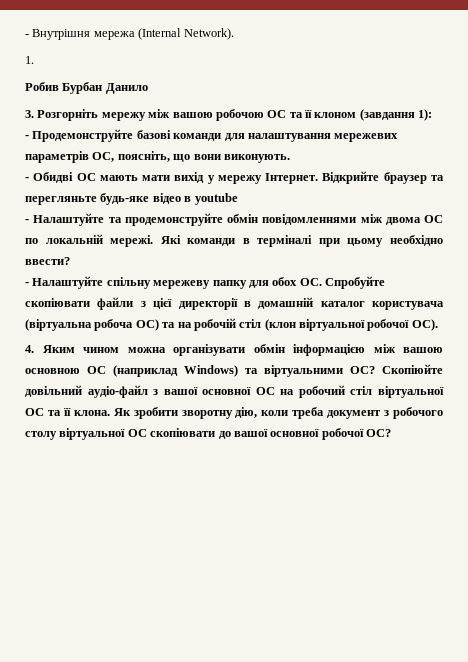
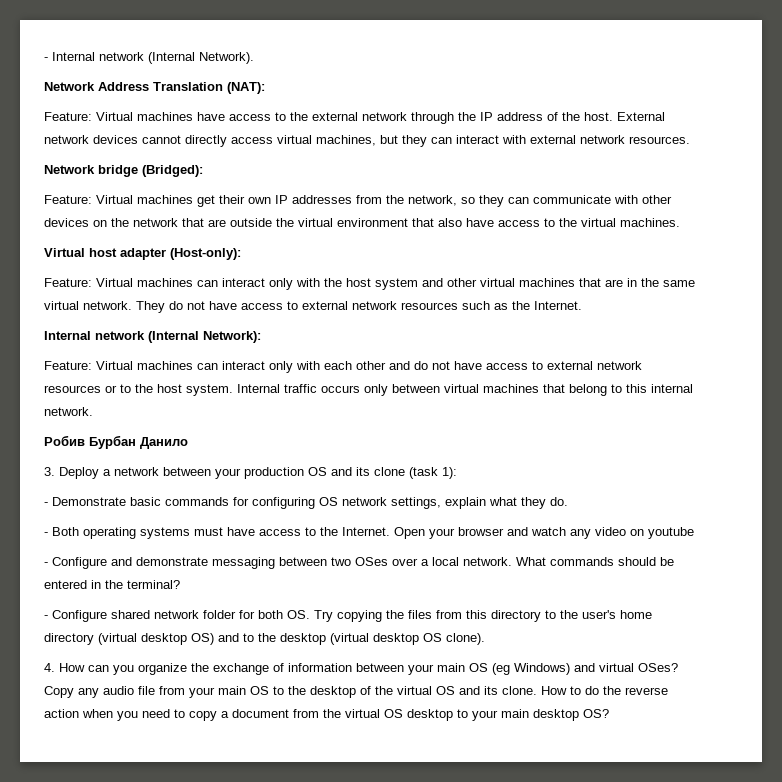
- - Внутрішня мережа (Internal Network).
+ - Internal network (Internal Network).
- 1.
+ Network Address Translation (NAT):
+ Feature: Virtual machines have access to the external network through the IP address of the host. External network devices cannot directly access virtual machines, but they can interact with external network resources.
+ Network bridge (Bridged):
+ Feature: Virtual machines get their own IP addresses from the network, so they can communicate with other devices on the network that are outside the virtual environment that also have access to the virtual machines.
+ Virtual host adapter (Host-only):
+ Feature: Virtual machines can interact only with the host system and other virtual machines that are in the same virtual network. They do not have access to external network resources such as the Internet.
+ Internal network (Internal Network):
+ Feature: Virtual machines can interact only with each other and do not have access to external network resources or to the host system. Internal traffic occurs only between virtual machines that belong to this internal network.
  Робив Бурбан Данило
- 3. Розгорніть мережу між вашою робочою ОС та її клоном (завдання 1):
- - Продемонструйте базові команди для налаштування мережевих параметрів ОС, поясніть, що вони виконують.
- - Обидві ОС мають мати вихід у мережу Інтернет. Відкрийте браузер та перегляньте будь-яке відео в youtube
- - Налаштуйте та продемонструйте обмін повідомленнями між двома ОС по локальній мережі. Які команди в терміналі при цьому необхідно ввести?
- - Налаштуйте спільну мережеву папку для обох ОС. Спробуйте скопіювати файли з цієї директорії в домашній каталог користувача (віртуальна робоча ОС) та на робочій стіл (клон віртуальної робочої ОС).
- 4. Яким чином можна організувати обмін інформацією між вашою основною ОС (наприклад Windows) та віртуальними ОС? Скопіюйте довільний аудіо-файл з вашої основної ОС на робочий стіл віртуальної ОС та її клона. Як зробити зворотну дію, коли треба документ з робочого столу віртуальної ОС скопіювати до вашої основної робочої ОС?
+ 3. Deploy a network between your production OS and its clone (task 1):
+ - Demonstrate basic commands for configuring OS network settings, explain what they do.
+ - Both operating systems must have access to the Internet. Open your browser and watch any video on youtube
+ - Configure and demonstrate messaging between two OSes over a local network. What commands should be entered in the terminal?
+ - Configure shared network folder for both OS. Try copying the files from this directory to the user's home directory (virtual desktop OS) and to the desktop (virtual desktop OS clone).
+ 4. How can you organize the exchange of information between your main OS (eg Windows) and virtual OSes? Copy any audio file from your main OS to the desktop of the virtual OS and its clone. How to do the reverse action when you need to copy a document from the virtual OS desktop to your main desktop OS?

